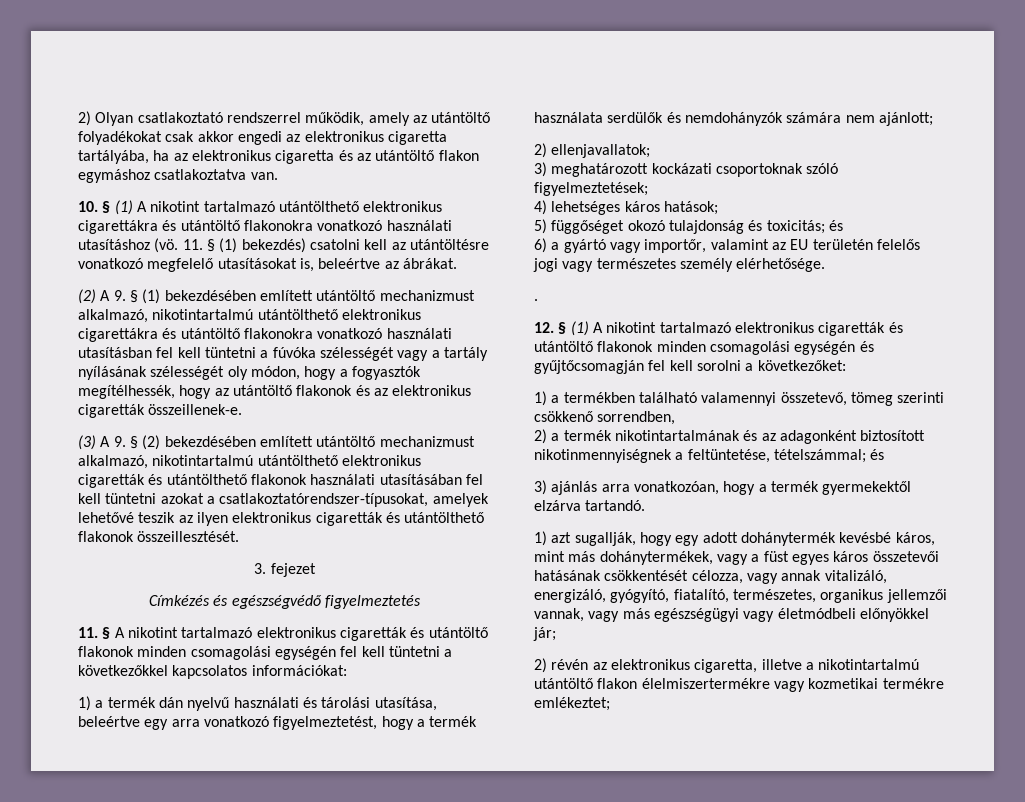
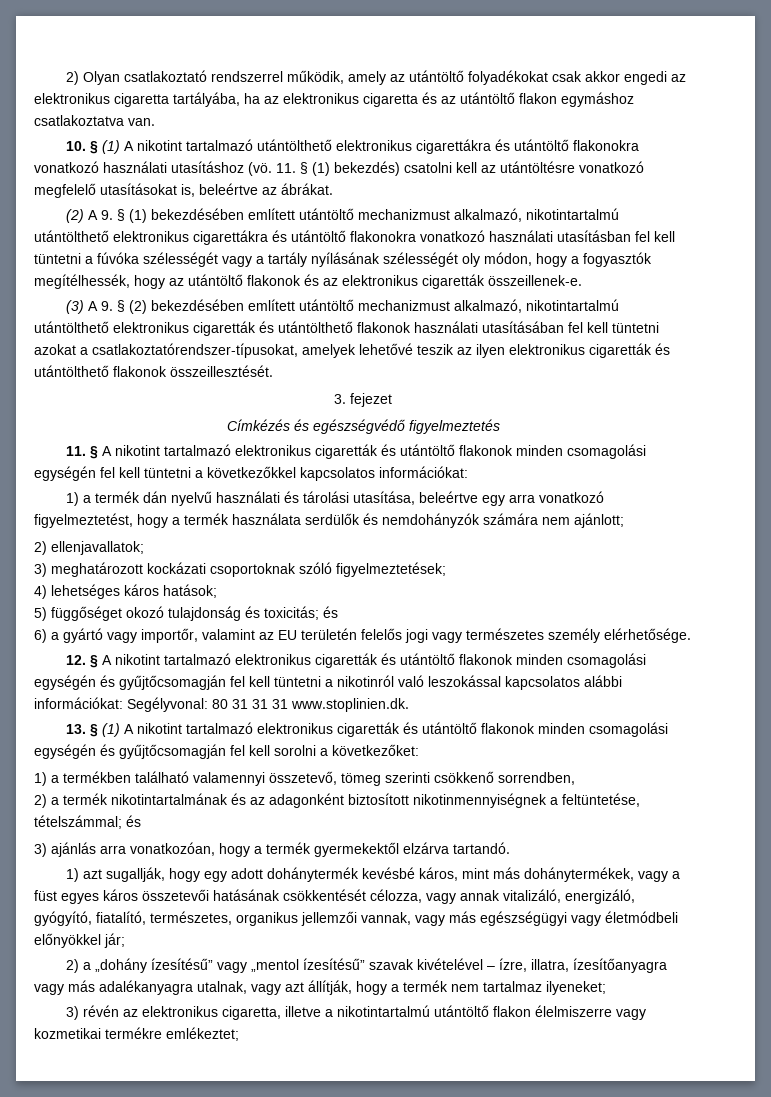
- .
- 12. § (1) A nikotint tartalmazó elektronikus cigaretták és utántöltő flakonok minden csomagolási egységén és gyűjtőcsomagján fel kell sorolni a következőket:
+ 12. § A nikotint tartalmazó elektronikus cigaretták és utántöltő flakonok minden csomagolási egységén és gyűjtőcsomagján fel kell tüntetni a nikotinról való leszokással kapcsolatos alábbi információkat: Segélyvonal: 80 31 31 31 www.stoplinien.dk.
+ 13. § (1) A nikotint tartalmazó elektronikus cigaretták és utántöltő flakonok minden csomagolási egységén és gyűjtőcsomagján fel kell sorolni a következőket:
- 2) révén az elektronikus cigaretta, illetve a nikotintartalmú utántöltő flakon élelmiszertermékre vagy kozmetikai termékre emlékeztet;
+ 2) a „dohány ízesítésű” vagy „mentol ízesítésű” szavak kivételével – ízre, illatra, ízesítőanyagra vagy más adalékanyagra utalnak, vagy azt állítják, hogy a termék nem tartalmaz ilyeneket;
+ 3) révén az elektronikus cigaretta, illetve a nikotintartalmú utántöltő flakon élelmiszerre vagy kozmetikai termékre emlékeztet;

